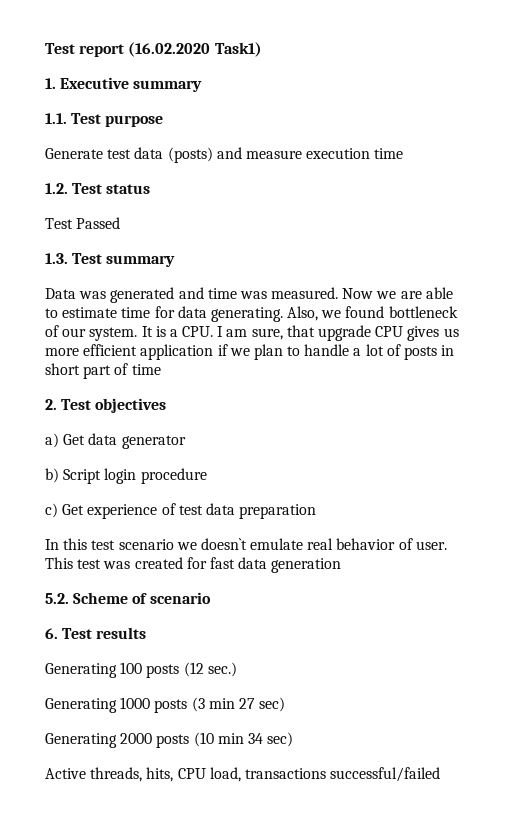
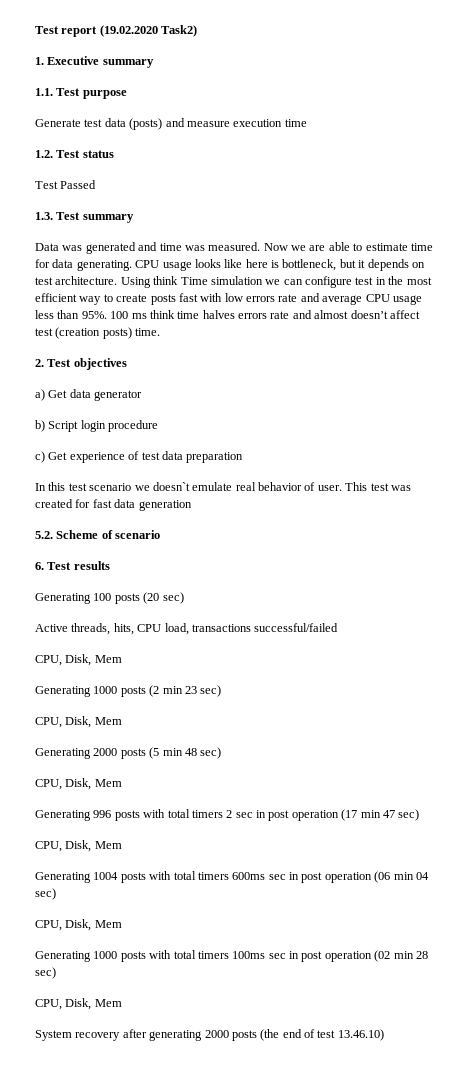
- Test report (16.02.2020 Task1)
+ Test report (19.02.2020 Task2)
- Also, we found bottleneck of our system. It is a CPU. I am sure, that upgrade CPU gives us more efficient application if we plan to handle a lot of posts in short part of time
+ CPU usage looks like here is bottleneck, but it depends on test architecture. Using think Time simulation we can configure test in the most efficient way to create posts fast with low errors rate and average CPU usage less than 95%. 100 ms think time halves errors rate and almost doesn’t affect test (creation posts) time.
- Generating 100 posts (12 sec.)
- Generating 1000 posts (3 min 27 sec)
- Generating 2000 posts (10 min 34 sec)
+ Generating 100 posts (20 sec)
  Active threads, hits, CPU load, transactions successful/failed
+ CPU, Disk, Mem
+ Generating 1000 posts (2 min 23 sec)
+ CPU, Disk, Mem
+ Generating 2000 posts (5 min 48 sec)
+ CPU, Disk, Mem
+ Generating 996 posts with total timers 2 sec in post operation (17 min 47 sec)
+ CPU, Disk, Mem
+ Generating 1004 posts with total timers 600ms sec in post operation (06 min 04 sec)
+ CPU, Disk, Mem
+ Generating 1000 posts with total timers 100ms sec in post operation (02 min 28 sec)
+ CPU, Disk, Mem
+ System recovery after generating 2000 posts (the end of test 13.46.10)

